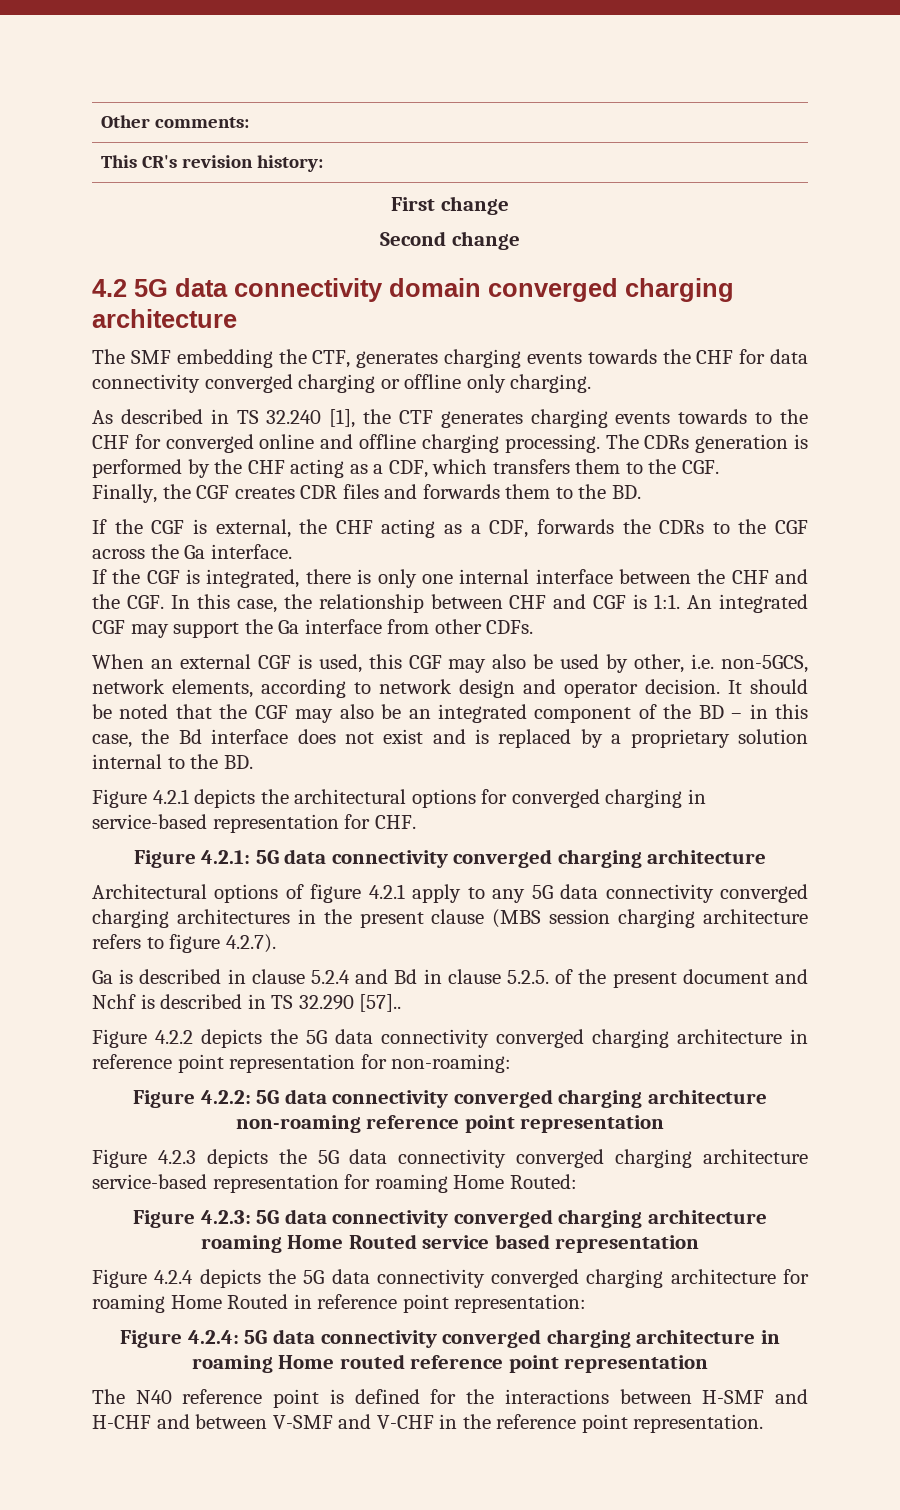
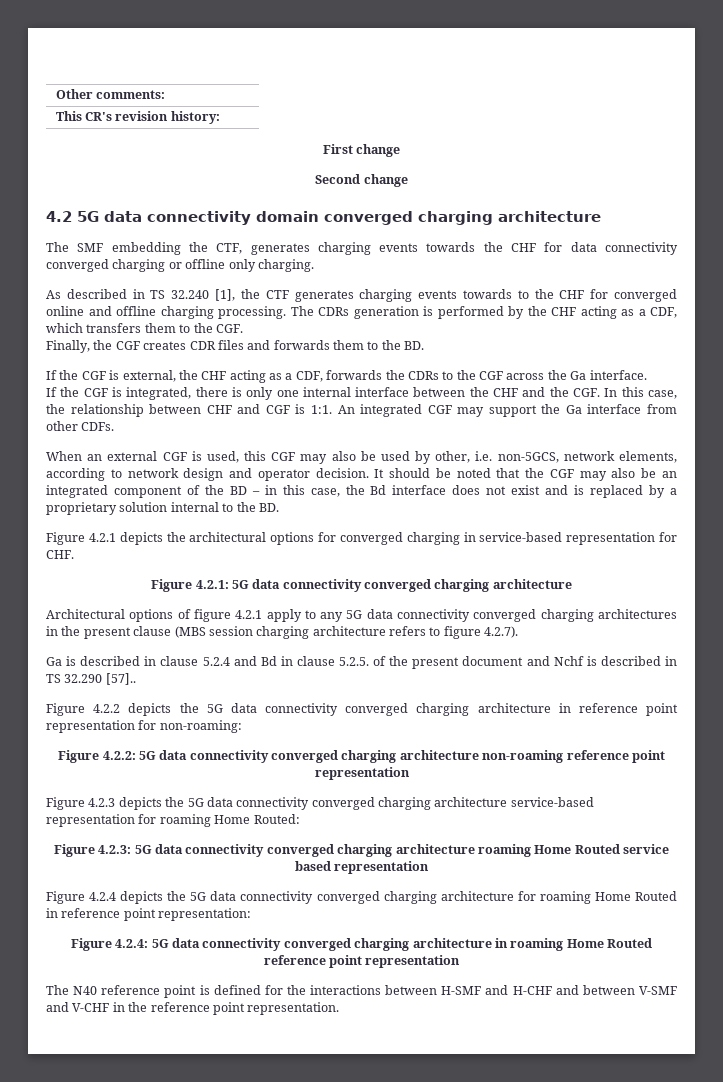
- Figure 4.2.4: 5G data connectivity converged charging architecture in roaming Home routed reference point representation
+ Figure 4.2.4: 5G data connectivity converged charging architecture in roaming Home Routed reference point representation

